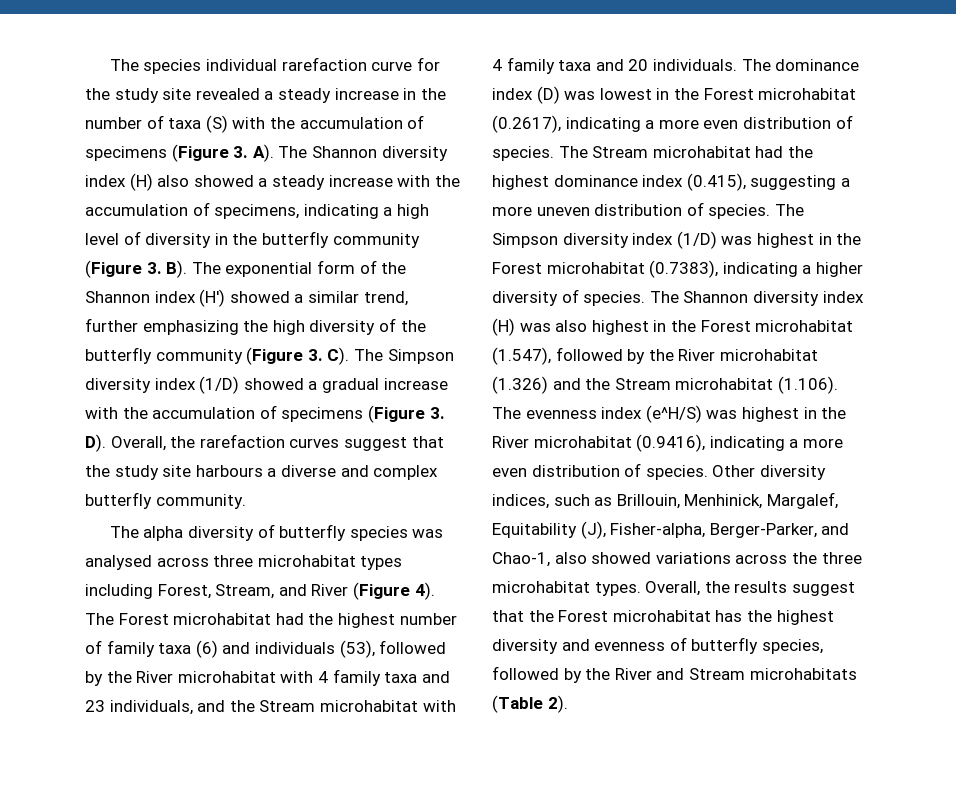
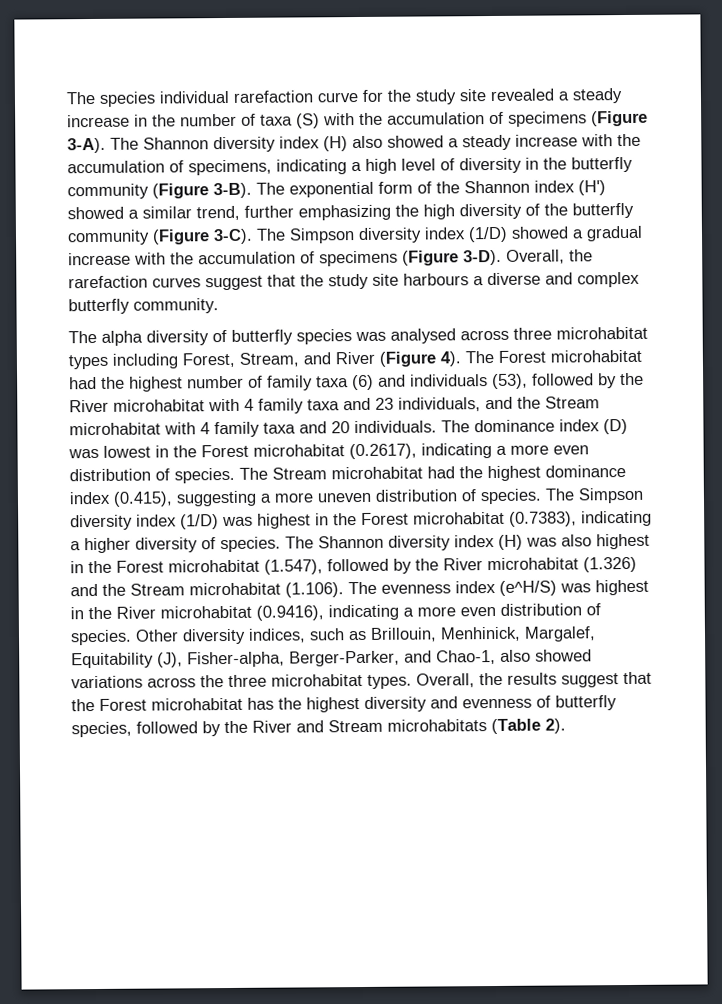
- The species individual rarefaction curve for the study site revealed a steady increase in the number of taxa (S) with the accumulation of specimens (Figure 3. A). The Shannon diversity index (H) also showed a steady increase with the accumulation of specimens, indicating a high level of diversity in the butterfly community (Figure 3. B). The exponential form of the Shannon index (H') showed a similar trend, further emphasizing the high diversity of the butterfly community (Figure 3. C). The Simpson diversity index (1/D) showed a gradual increase with the accumulation of specimens (Figure 3. D). Overall, the rarefaction curves suggest that the study site harbours a diverse and complex butterfly community.
+ The species individual rarefaction curve for the study site revealed a steady increase in the number of taxa (S) with the accumulation of specimens (Figure 3-A). The Shannon diversity index (H) also showed a steady increase with the accumulation of specimens, indicating a high level of diversity in the butterfly community (Figure 3-B). The exponential form of the Shannon index (H') showed a similar trend, further emphasizing the high diversity of the butterfly community (Figure 3-C). The Simpson diversity index (1/D) showed a gradual increase with the accumulation of specimens (Figure 3-D). Overall, the rarefaction curves suggest that the study site harbours a diverse and complex butterfly community.

